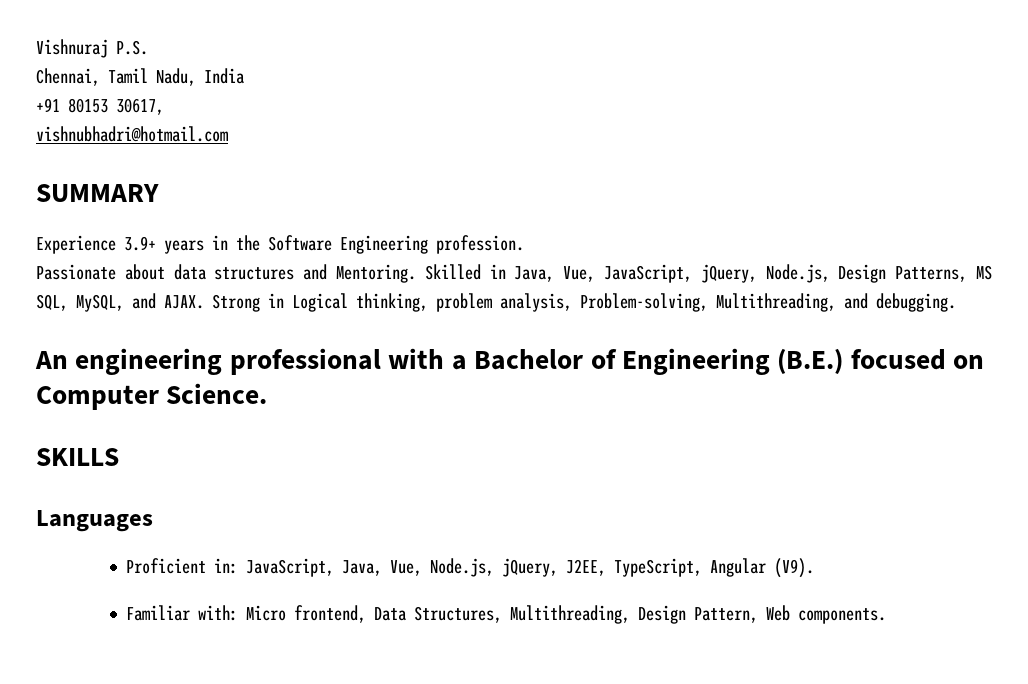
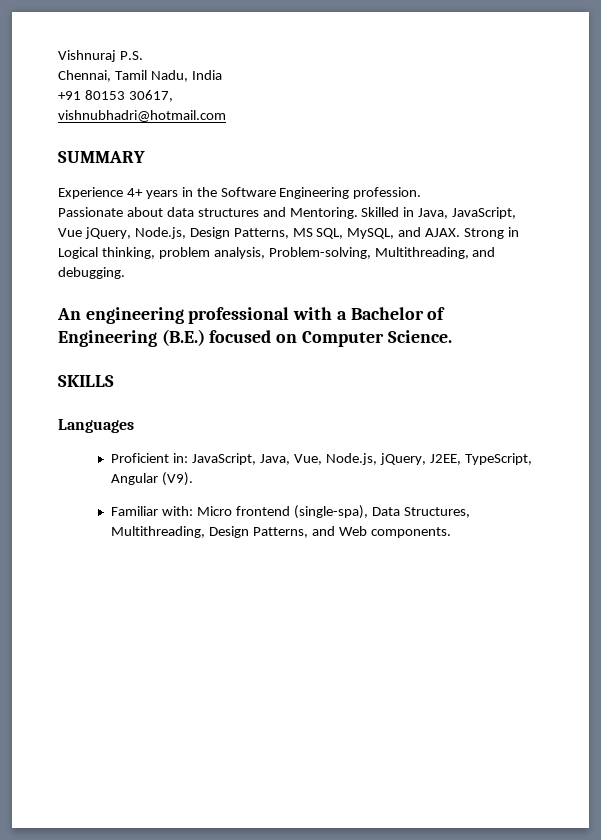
- Experience 3.9+ years in the Software Engineering profession.
+ Experience 4+ years in the Software Engineering profession.
- Skilled in Java, Vue, JavaScript, jQuery, Node.js, Design Patterns, MS SQL, MySQL, and AJAX.
+ Skilled in Java, JavaScript, Vue jQuery, Node.js, Design Patterns, MS SQL, MySQL, and AJAX.
- Familiar with: Micro frontend, Data Structures, Multithreading, Design Pattern, Web components.
+ Familiar with: Micro frontend (single-spa), Data Structures, Multithreading, Design Patterns, and Web components.

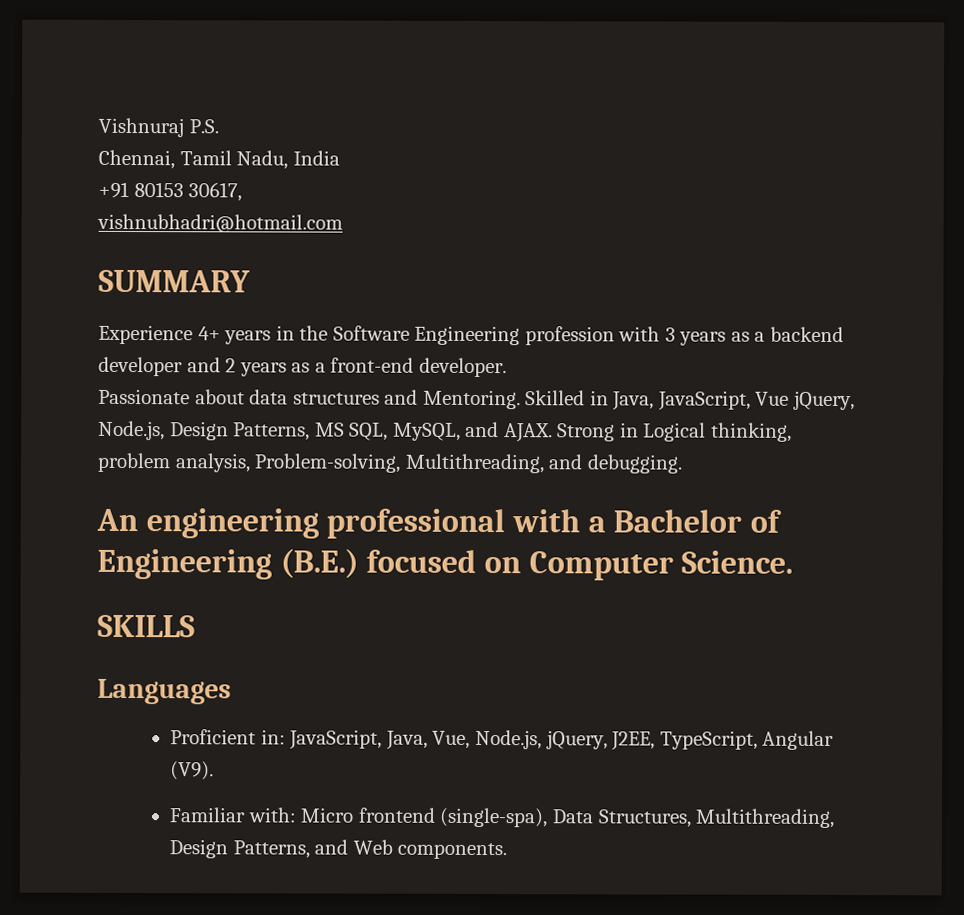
- Experience 4+ years in the Software Engineering profession.
+ Experience 4+ years in the Software Engineering profession with 3 years as a backend developer and 2 years as a front-end developer.

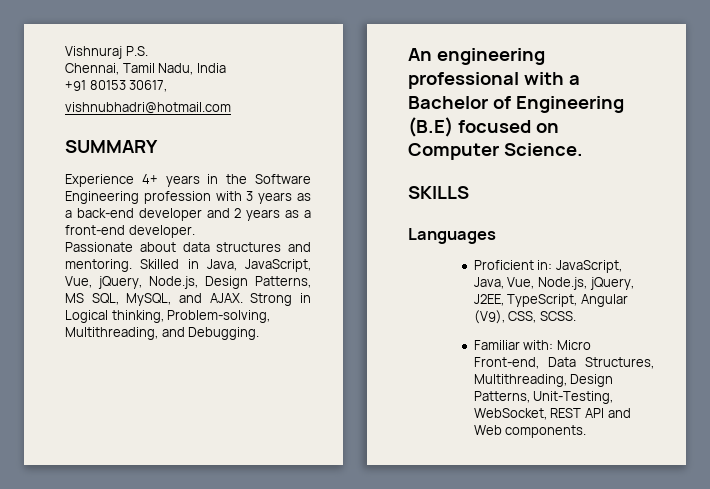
- Experience 4+ years in the Software Engineering profession with 3 years as a backend developer and 2 years as a front-end developer.
+ Experience 4+ years in the Software Engineering profession with 3 years as a back-end developer and 2 years as a front-end developer.
- Passionate about data structures and Mentoring.
+ Passionate about data structures and mentoring.
- Skilled in Java, JavaScript, Vue jQuery, Node.js, Design Patterns, MS SQL, MySQL, and AJAX.
+ Skilled in Java, JavaScript, Vue, jQuery, Node.js, Design Patterns, MS SQL, MySQL, and AJAX.
- Strong in Logical thinking, problem analysis, Problem-solving, Multithreading, and debugging.
+ Strong in Logical thinking, Problem-solving, Multithreading, and Debugging.
- An engineering professional with a Bachelor of Engineering (B.E.) focused on Computer Science.
+ An engineering professional with a Bachelor of Engineering (B.E) focused on Computer Science.
- Proficient in: JavaScript, Java, Vue, Node.js, jQuery, J2EE, TypeScript, Angular (V9).
+ Proficient in: JavaScript, Java, Vue, Node.js, jQuery, J2EE, TypeScript, Angular (V9), CSS, SCSS.
- Familiar with: Micro frontend (single-spa), Data Structures, Multithreading, Design Patterns, and Web components.
+ Familiar with: Micro Front-end, Data Structures, Multithreading, Design Patterns, Unit-Testing, WebSocket, REST API and Web components.

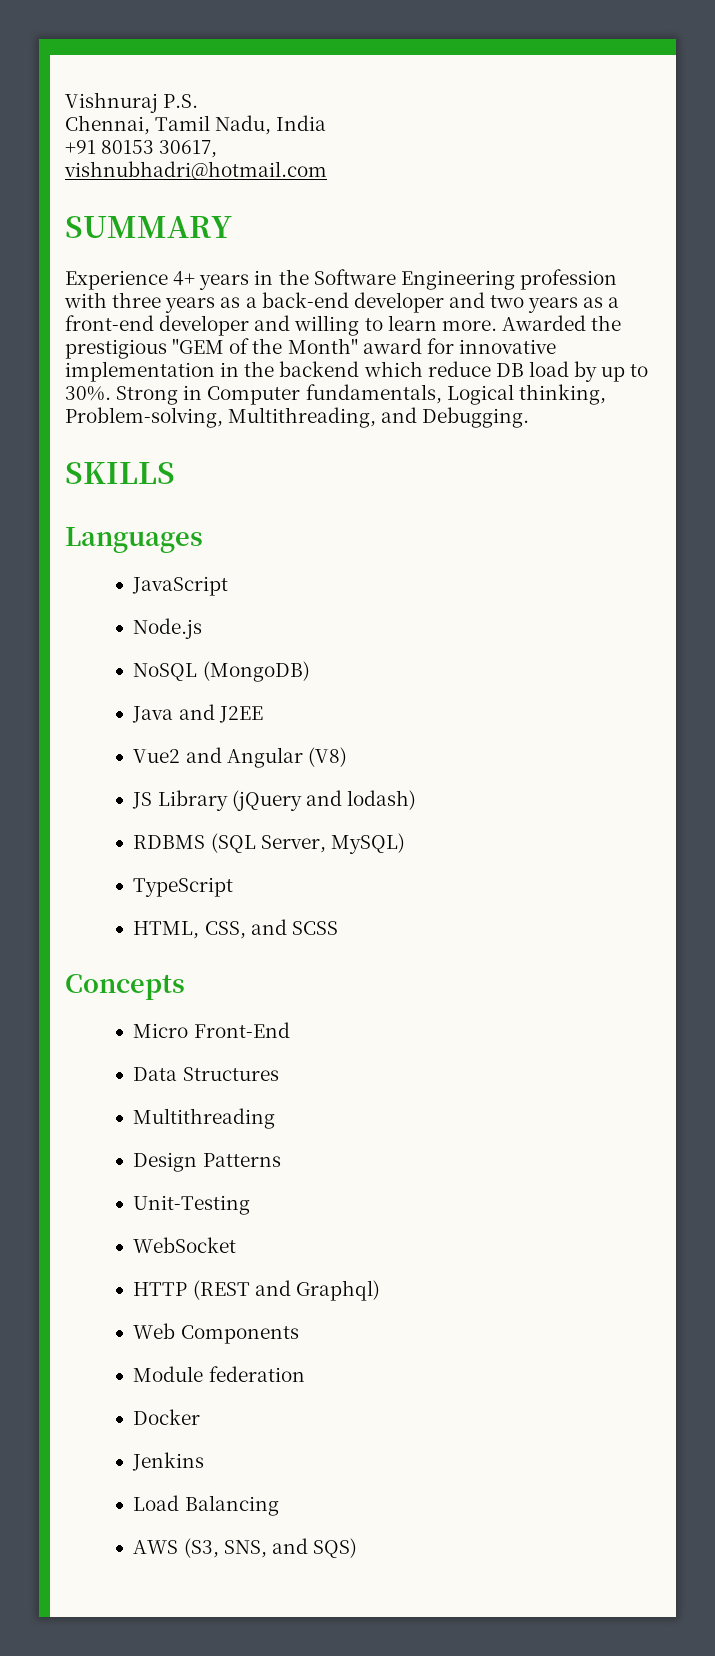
- Experience 4+ years in the Software Engineering profession with 3 years as a back-end developer and 2 years as a front-end developer.
- Passionate about data structures and mentoring. Skilled in Java, JavaScript, Vue, jQuery, Node.js, Design Patterns, MS SQL, MySQL, and AJAX. Strong in Logical thinking, Problem-solving, Multithreading, and Debugging.
+ Experience 4+ years in the Software Engineering profession with three years as a back-end developer and two years as a front-end developer and willing to learn more. Awarded the prestigious "GEM of the Month" award for innovative implementation in the backend which reduce DB load by up to 30%. Strong in Computer fundamentals, Logical thinking, Problem-solving, Multithreading, and Debugging.
- An engineering professional with a Bachelor of Engineering (B.E) focused on Computer Science.
  SKILLS
  Languages
- Proficient in: JavaScript, Java, Vue, Node.js, jQuery, J2EE, TypeScript, Angular (V9), CSS, SCSS.
- Familiar with: Micro Front-end, Data Structures, Multithreading, Design Patterns, Unit-Testing, WebSocket, REST API and Web components.
+ JavaScript
+ Node.js
+ NoSQL (MongoDB)
+ Java and J2EE
+ Vue2 and Angular (V8)
+ JS Library (jQuery and lodash)
+ RDBMS (SQL Server, MySQL)
+ TypeScript
+ HTML, CSS, and SCSS
+ Concepts
+ Micro Front-End
+ Data Structures
+ Multithreading
+ Design Patterns
+ Unit-Testing
+ WebSocket
+ HTTP (REST and Graphql)
+ Web Components
+ Module federation
+ Docker
+ Jenkins
+ Load Balancing
+ AWS (S3, SNS, and SQS)

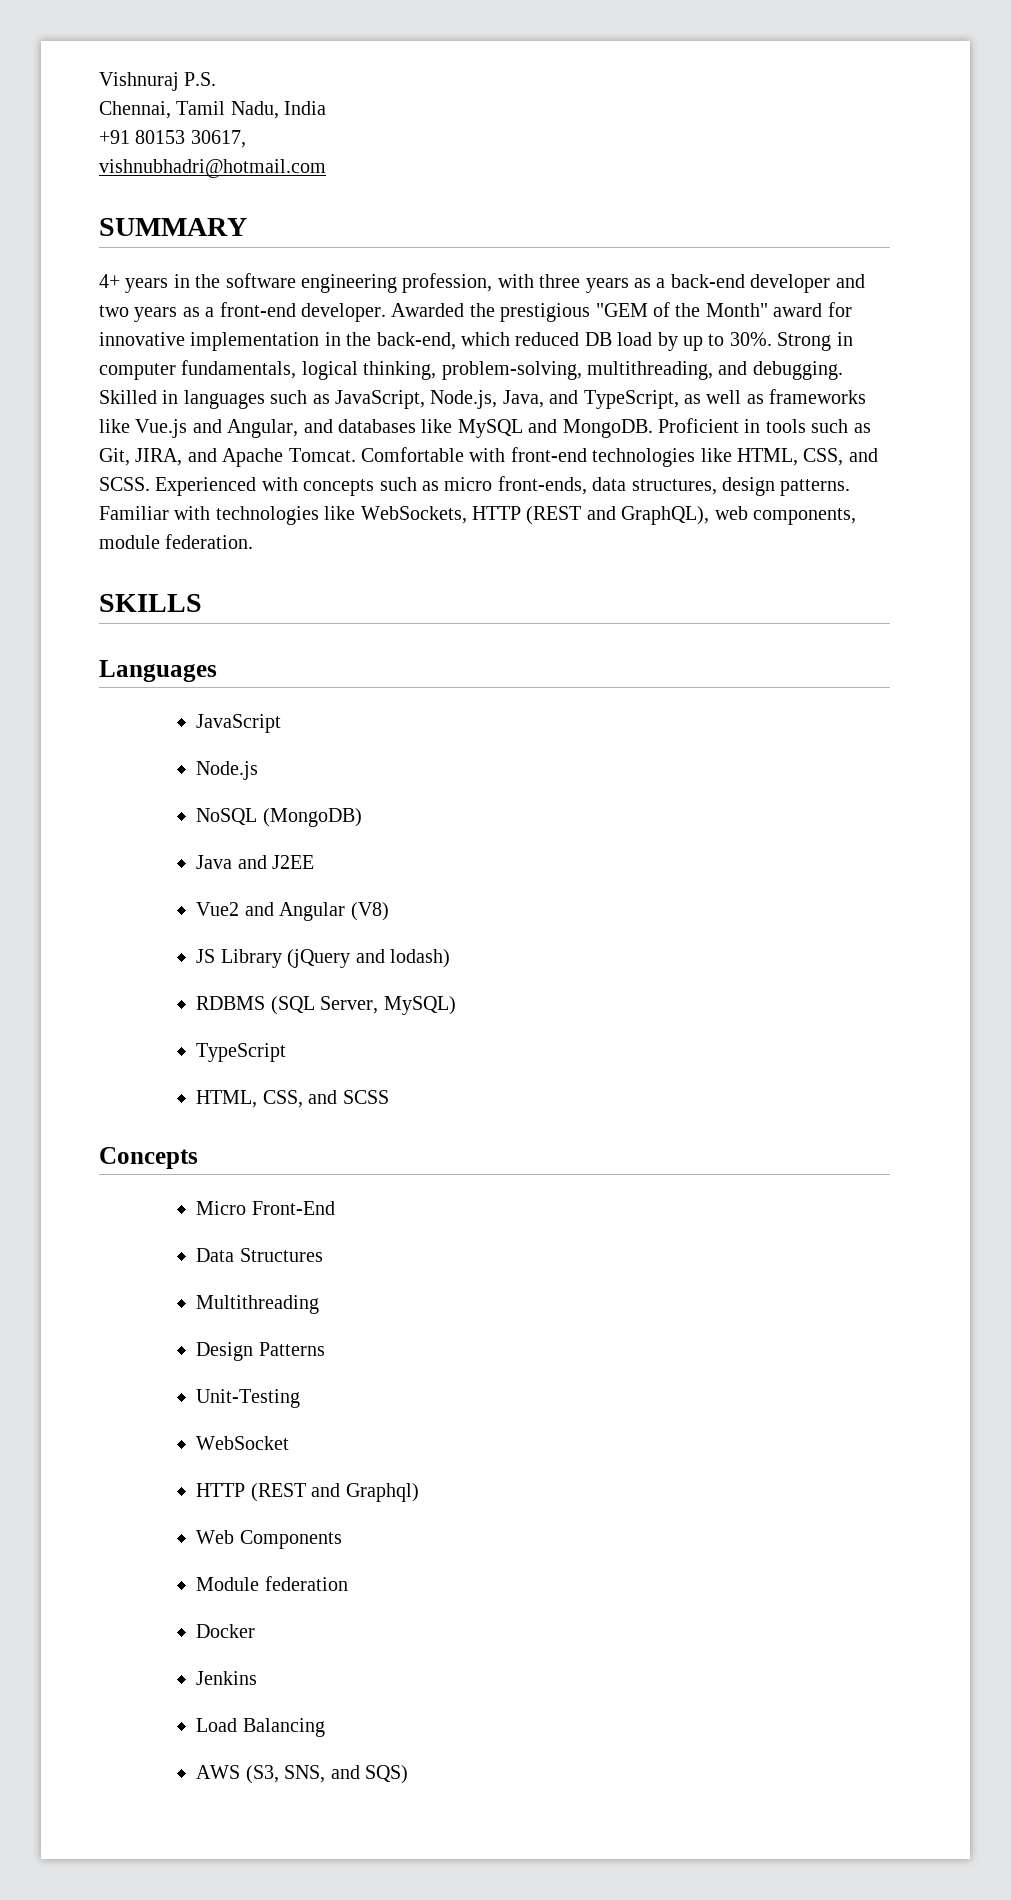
- Experience 4+ years in the Software Engineering profession with three years as a back-end developer and two years as a front-end developer and willing to learn more.
+ 4+ years in the software engineering profession, with three years as a back-end developer and two years as a front-end developer.
- Awarded the prestigious "GEM of the Month" award for innovative implementation in the backend which reduce DB load by up to 30%.
+ Awarded the prestigious "GEM of the Month" award for innovative implementation in the back-end, which reduced DB load by up to 30%.
- Strong in Computer fundamentals, Logical thinking, Problem-solving, Multithreading, and Debugging.
+ Strong in computer fundamentals, logical thinking, problem-solving, multithreading, and debugging. Skilled in languages such as JavaScript, Node.js, Java, and TypeScript, as well as frameworks like Vue.js and Angular, and databases like MySQL and MongoDB. Proficient in tools such as Git, JIRA, and Apache Tomcat. Comfortable with front-end technologies like HTML, CSS, and SCSS. Experienced with concepts such as micro front-ends, data structures, design patterns. Familiar with technologies like WebSockets, HTTP (REST and GraphQL), web components, module federation.

